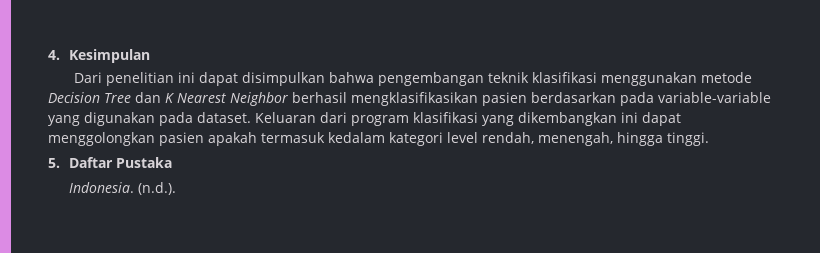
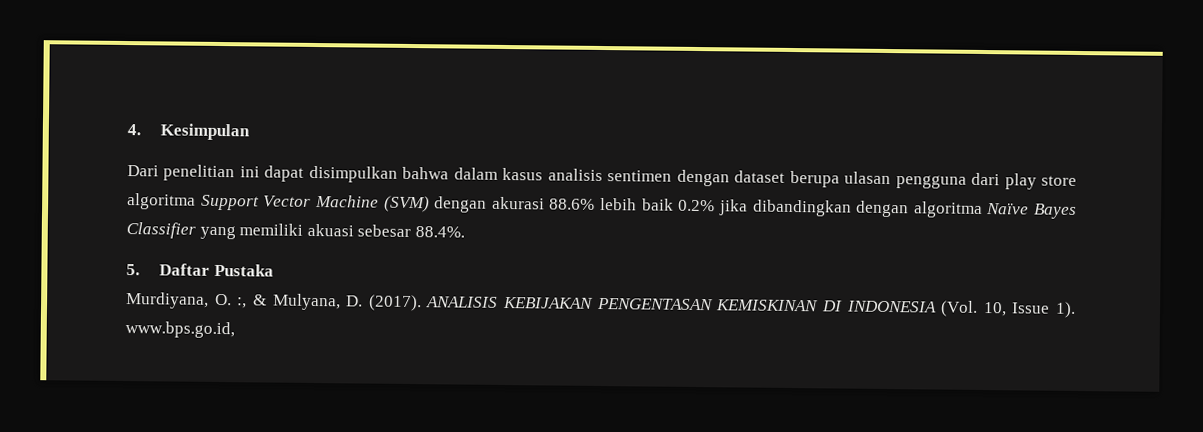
- Dari penelitian ini dapat disimpulkan bahwa pengembangan teknik klasifikasi menggunakan metode Decision Tree dan K Nearest Neighbor berhasil mengklasifikasikan pasien berdasarkan pada variable-variable yang digunakan pada dataset. Keluaran dari program klasifikasi yang dikembangkan ini dapat menggolongkan pasien apakah termasuk kedalam kategori level rendah, menengah, hingga tinggi.
+ Dari penelitian ini dapat disimpulkan bahwa dalam kasus analisis sentimen dengan dataset berupa ulasan pengguna dari play store algoritma Support Vector Machine (SVM) dengan akurasi 88.6% lebih baik 0.2% jika dibandingkan dengan algoritma Naïve Bayes Classifier yang memiliki akuasi sebesar 88.4%.
  5. Daftar Pustaka
- Indonesia. (n.d.).
+ Murdiyana, O. :, & Mulyana, D. (2017). ANALISIS KEBIJAKAN PENGENTASAN KEMISKINAN DI INDONESIA (Vol. 10, Issue 1). www.bps.go.id,

